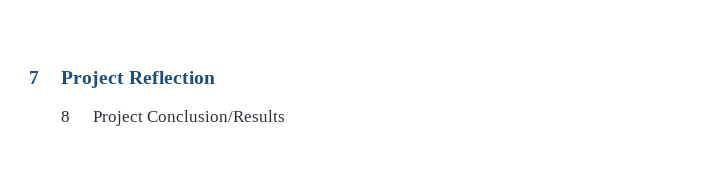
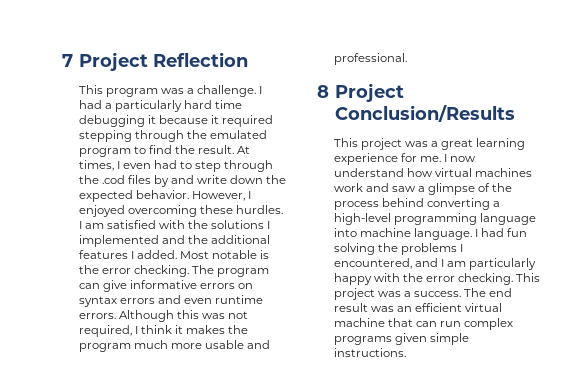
+ This program was a challenge. I had a particularly hard time debugging it because it required stepping through the emulated program to find the result. At times, I even had to step through the .cod files by and write down the expected behavior. However, I enjoyed overcoming these hurdles. I am satisfied with the solutions I implemented and the additional features I added. Most notable is the error checking. The program can give informative errors on syntax errors and even runtime errors. Although this was not required, I think it makes the program much more usable and professional.
  8 Project Conclusion/Results
+ This project was a great learning experience for me. I now understand how virtual machines work and saw a glimpse of the process behind converting a high-level programming language into machine language. I had fun solving the problems I encountered, and I am particularly happy with the error checking. This project was a success. The end result was an efficient virtual machine that can run complex programs given simple instructions.

